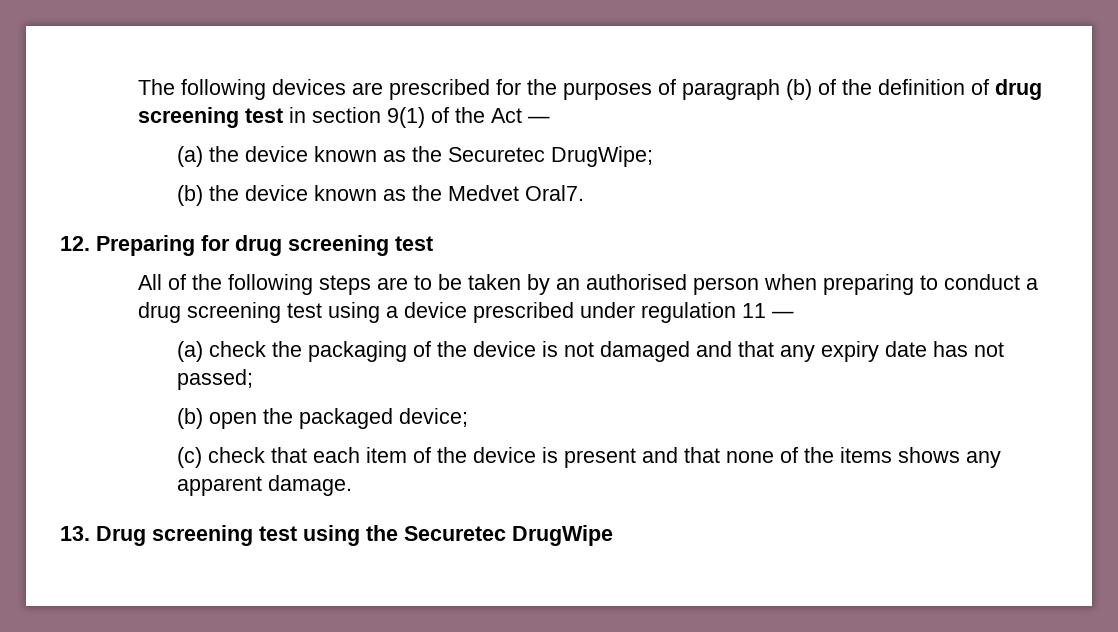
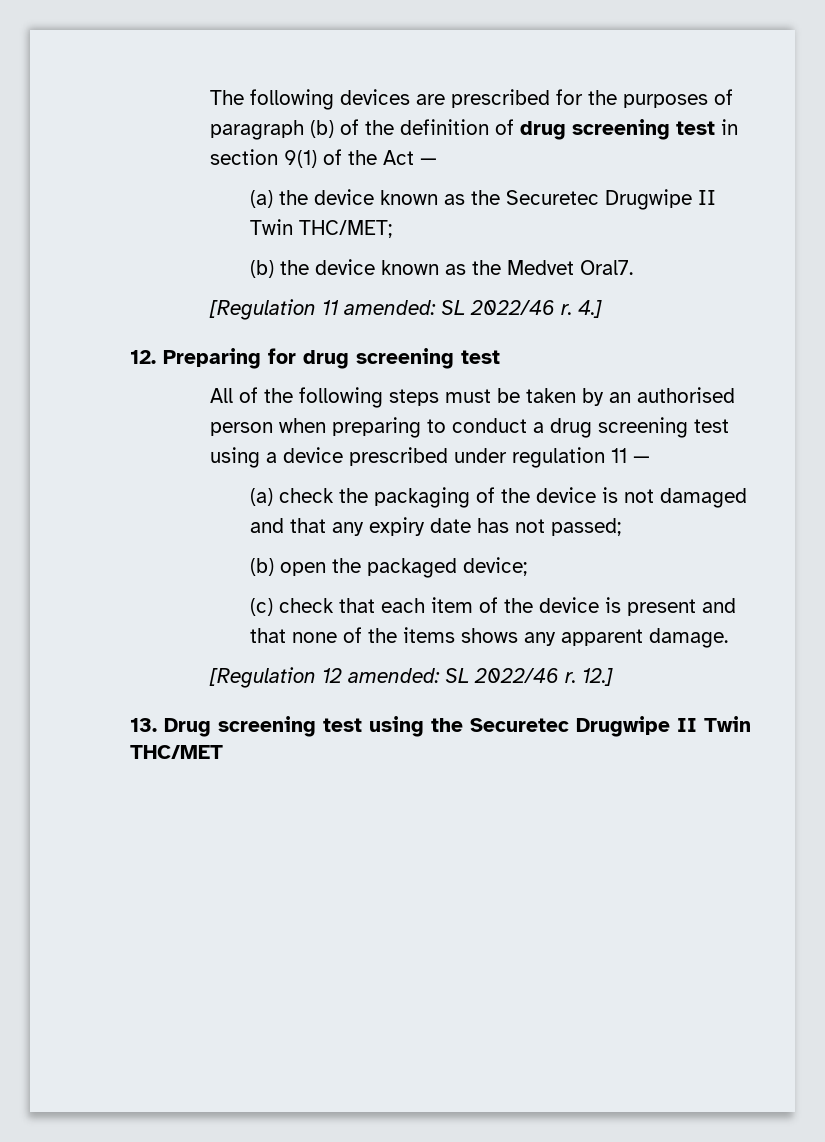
- (a) the device known as the Securetec DrugWipe;
+ (a) the device known as the Securetec Drugwipe II Twin THC/MET;
+ [Regulation 11 amended: SL 2022/46 r. 4.]
- All of the following steps are to be taken by an authorised person when preparing to conduct a drug screening test using a device prescribed under regulation 11 —
+ All of the following steps must be taken by an authorised person when preparing to conduct a drug screening test using a device prescribed under regulation 11 —
+ [Regulation 12 amended: SL 2022/46 r. 12.]
- 13. Drug screening test using the Securetec DrugWipe
+ 13. Drug screening test using the Securetec Drugwipe II Twin THC/MET

